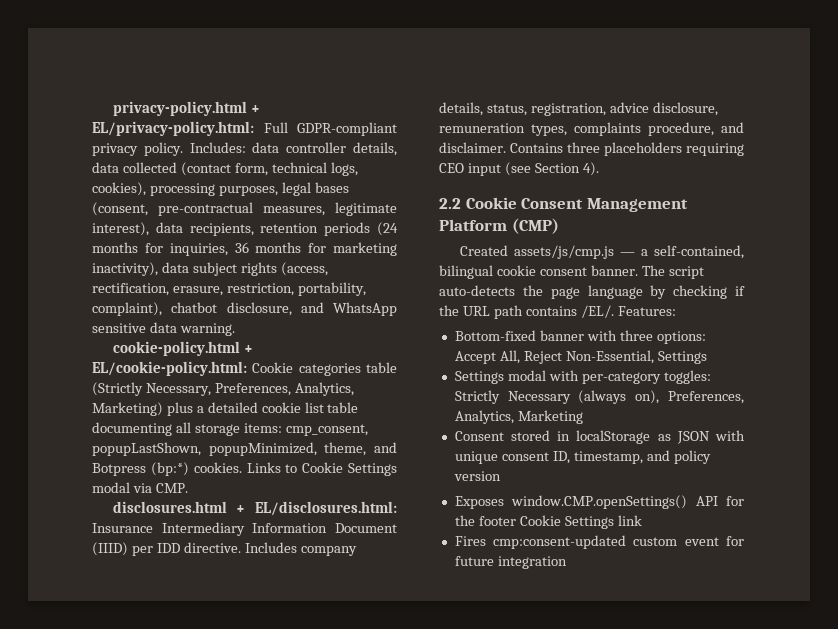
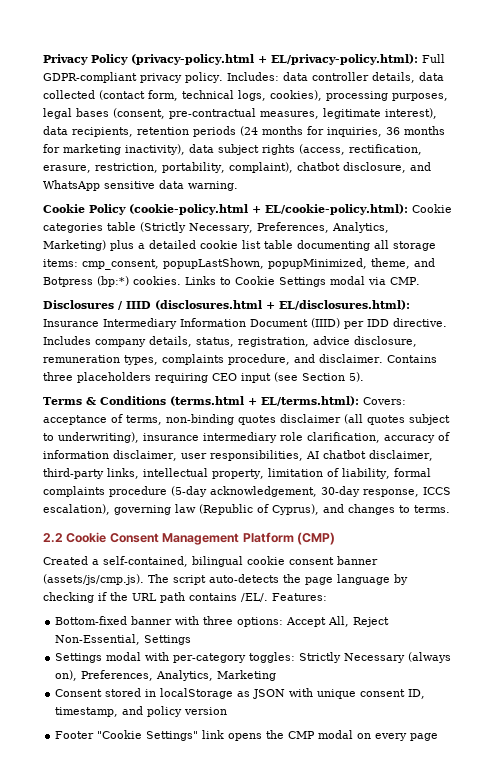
- privacy-policy.html + EL/privacy-policy.html: Full GDPR-compliant privacy policy.
+ Privacy Policy (privacy-policy.html + EL/privacy-policy.html): Full GDPR-compliant privacy policy.
- cookie-policy.html + EL/cookie-policy.html: Cookie categories table (Strictly Necessary, Preferences, Analytics, Marketing) plus a detailed cookie list table documenting all storage items: cmp_consent, popupLastShown, popupMinimized, theme, and Botpress (bp:*) cookies.
+ Cookie Policy (cookie-policy.html + EL/cookie-policy.html): Cookie categories table (Strictly Necessary, Preferences, Analytics, Marketing) plus a detailed cookie list table documenting all storage items: cmp_consent, popupLastShown, popupMinimized, theme, and Botpress (bp:*) cookies.
- disclosures.html + EL/disclosures.html: Insurance Intermediary Information Document (IIID) per IDD directive.
+ Disclosures / IIID (disclosures.html + EL/disclosures.html): Insurance Intermediary Information Document (IIID) per IDD directive.
- Contains three placeholders requiring CEO input (see Section 4).
+ Contains three placeholders requiring CEO input (see Section 5).
+ Terms & Conditions (terms.html + EL/terms.html): Covers: acceptance of terms, non-binding quotes disclaimer (all quotes subject to underwriting), insurance intermediary role clarification, accuracy of information disclaimer, user responsibilities, AI chatbot disclaimer, third-party links, intellectual property, limitation of liability, formal complaints procedure (5-day acknowledgement, 30-day response, ICCS escalation), governing law (Republic of Cyprus), and changes to terms.
- Created assets/js/cmp.js — a self-contained, bilingual cookie consent banner. The script auto-detects the page language by checking if the URL path contains /EL/.
+ Created a self-contained, bilingual cookie consent banner (assets/js/cmp.js). The script auto-detects the page language by checking if the URL path contains /EL/.
- Exposes window.CMP.openSettings() API for the footer Cookie Settings link
- Fires cmp:consent-updated custom event for future integration
+ Footer "Cookie Settings" link opens the CMP modal on every page

